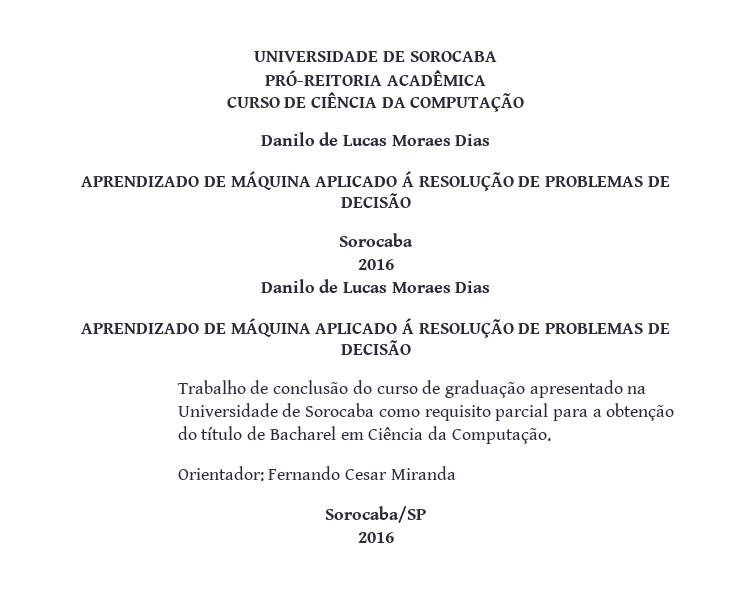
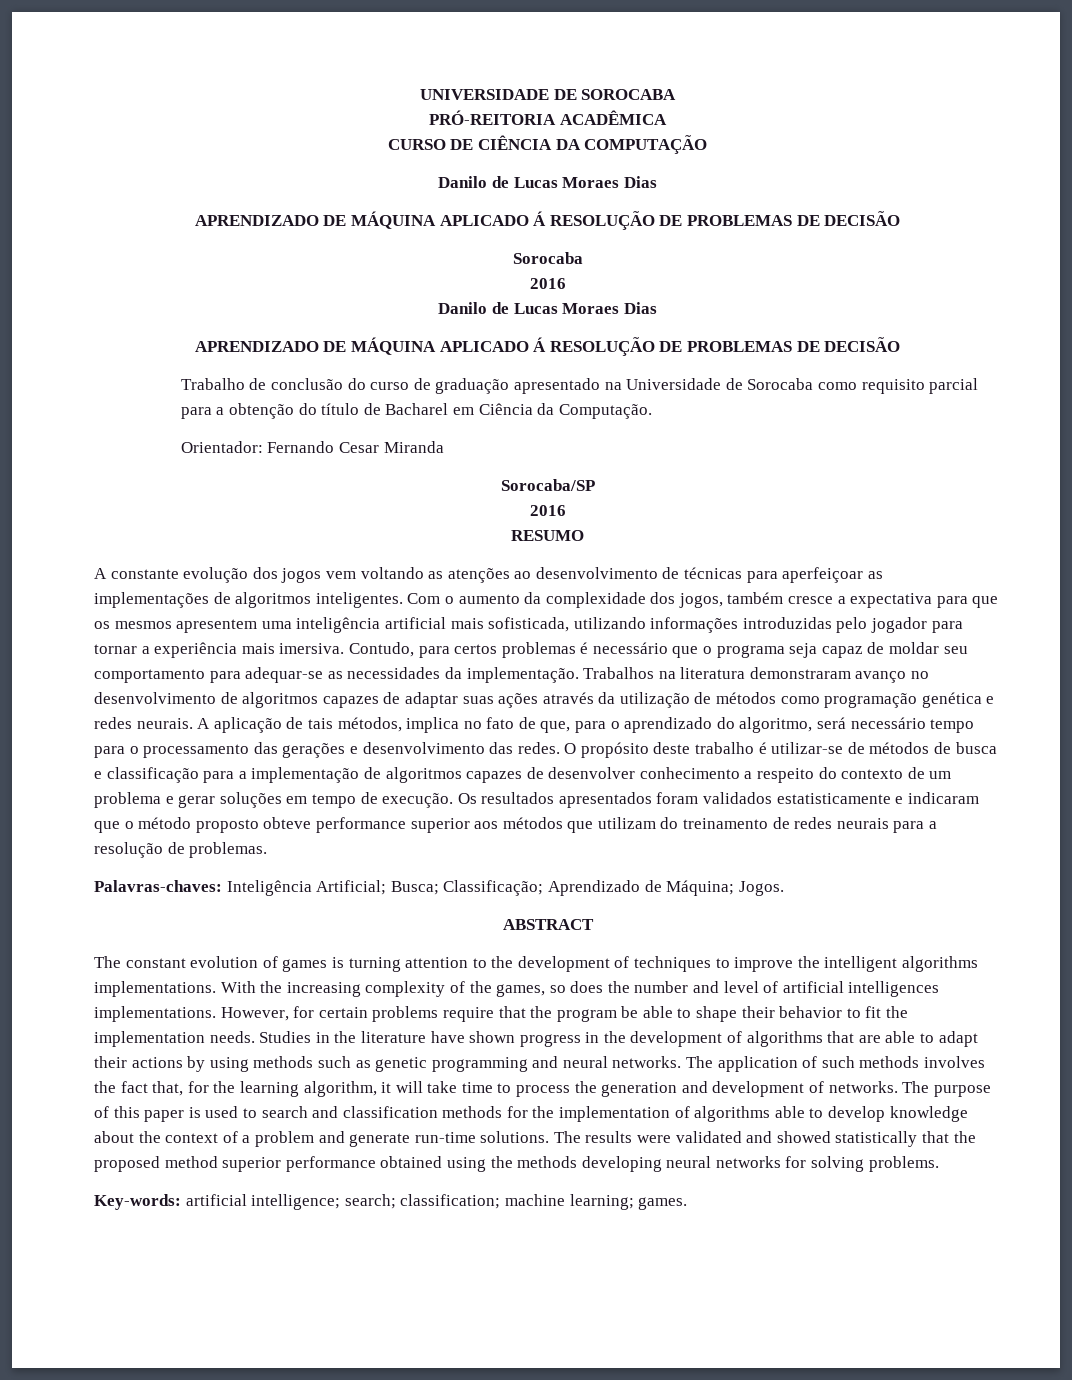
+ RESUMO
+ A constante evolução dos jogos vem voltando as atenções ao desenvolvimento de técnicas para aperfeiçoar as implementações de algoritmos inteligentes. Com o aumento da complexidade dos jogos, também cresce a expectativa para que os mesmos apresentem uma inteligência artificial mais sofisticada, utilizando informações introduzidas pelo jogador para tornar a experiência mais imersiva. Contudo, para certos problemas é necessário que o programa seja capaz de moldar seu comportamento para adequar-se as necessidades da implementação. Trabalhos na literatura demonstraram avanço no desenvolvimento de algoritmos capazes de adaptar suas ações através da utilização de métodos como programação genética e redes neurais. A aplicação de tais métodos, implica no fato de que, para o aprendizado do algoritmo, será necessário tempo para o processamento das gerações e desenvolvimento das redes. O propósito deste trabalho é utilizar-se de métodos de busca e classificação para a implementação de algoritmos capazes de desenvolver conhecimento a respeito do contexto de um problema e gerar soluções em tempo de execução. Os resultados apresentados foram validados estatisticamente e indicaram que o método proposto obteve performance superior aos métodos que utilizam do treinamento de redes neurais para a resolução de problemas.
+ Palavras-chaves: Inteligência Artificial; Busca; Classificação; Aprendizado de Máquina; Jogos.
+ ABSTRACT
+ The constant evolution of games is turning attention to the development of techniques to improve the intelligent algorithms implementations. With the increasing complexity of the games, so does the number and level of artificial intelligences implementations. However, for certain problems require that the program be able to shape their behavior to fit the implementation needs. Studies in the literature have shown progress in the development of algorithms that are able to adapt their actions by using methods such as genetic programming and neural networks. The application of such methods involves the fact that, for the learning algorithm, it will take time to process the generation and development of networks. The purpose of this paper is used to search and classification methods for the implementation of algorithms able to develop knowledge about the context of a problem and generate run-time solutions. The results were validated and showed statistically that the proposed method superior performance obtained using the methods developing neural networks for solving problems.
+ Key-words: artificial intelligence; search; classification; machine learning; games.

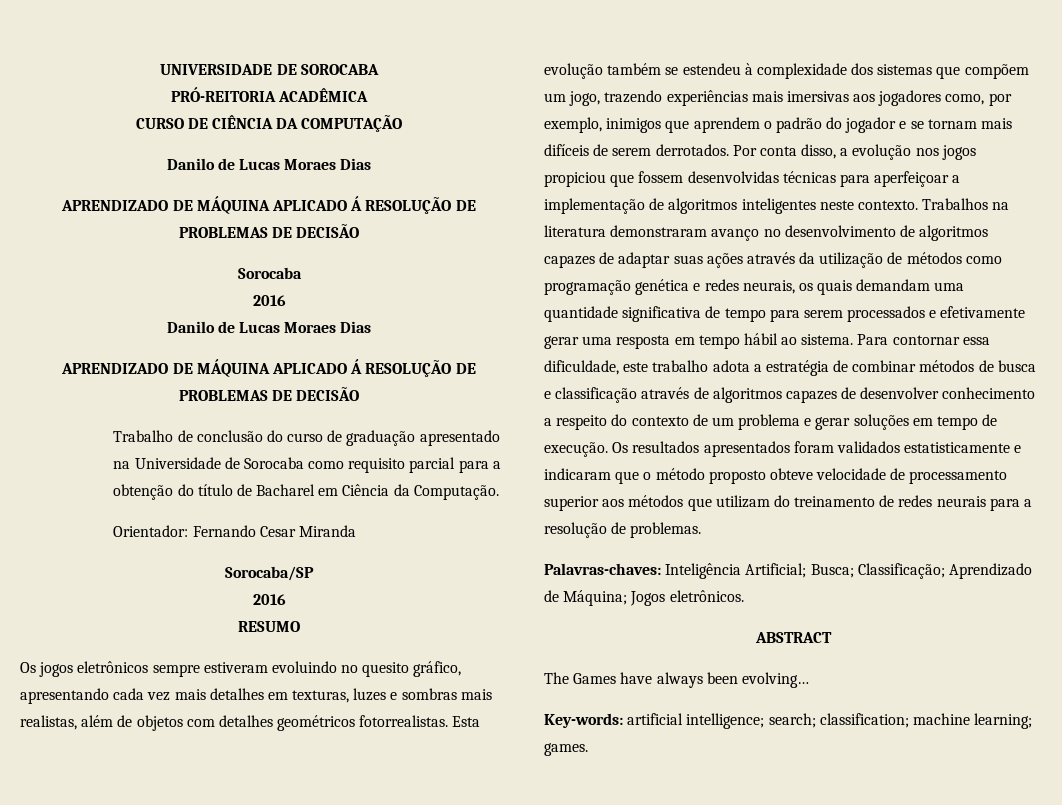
- A constante evolução dos jogos vem voltando as atenções ao desenvolvimento de técnicas para aperfeiçoar as implementações de algoritmos inteligentes. Com o aumento da complexidade dos jogos, também cresce a expectativa para que os mesmos apresentem uma inteligência artificial mais sofisticada, utilizando informações introduzidas pelo jogador para tornar a experiência mais imersiva. Contudo, para certos problemas é necessário que o programa seja capaz de moldar seu comportamento para adequar-se as necessidades da implementação.
+ Os jogos eletrônicos sempre estiveram evoluindo no quesito gráfico, apresentando cada vez mais detalhes em texturas, luzes e sombras mais realistas, além de objetos com detalhes geométricos fotorrealistas. Esta evolução também se estendeu à complexidade dos sistemas que compõem um jogo, trazendo experiências mais imersivas aos jogadores como, por exemplo, inimigos que aprendem o padrão do jogador e se tornam mais difíceis de serem derrotados. Por conta disso, a evolução nos jogos propiciou que fossem desenvolvidas técnicas para aperfeiçoar a implementação de algoritmos inteligentes neste contexto.
- Trabalhos na literatura demonstraram avanço no desenvolvimento de algoritmos capazes de adaptar suas ações através da utilização de métodos como programação genética e redes neurais. A aplicação de tais métodos, implica no fato de que, para o aprendizado do algoritmo, será necessário tempo para o processamento das gerações e desenvolvimento das redes. O propósito deste trabalho é utilizar-se de métodos de busca e classificação para a implementação de algoritmos capazes de desenvolver conhecimento a respeito do contexto de um problema e gerar soluções em tempo de execução.
+ Trabalhos na literatura demonstraram avanço no desenvolvimento de algoritmos capazes de adaptar suas ações através da utilização de métodos como programação genética e redes neurais, os quais demandam uma quantidade significativa de tempo para serem processados e efetivamente gerar uma resposta em tempo hábil ao sistema. Para contornar essa dificuldade, este trabalho adota a estratégia de combinar métodos de busca e classificação através de algoritmos capazes de desenvolver conhecimento a respeito do contexto de um problema e gerar soluções em tempo de execução.
- Os resultados apresentados foram validados estatisticamente e indicaram que o método proposto obteve performance superior aos métodos que utilizam do treinamento de redes neurais para a resolução de problemas.
+ Os resultados apresentados foram validados estatisticamente e indicaram que o método proposto obteve velocidade de processamento superior aos métodos que utilizam do treinamento de redes neurais para a resolução de problemas.
- Palavras-chaves: Inteligência Artificial; Busca; Classificação; Aprendizado de Máquina; Jogos.
+ Palavras-chaves: Inteligência Artificial; Busca; Classificação; Aprendizado de Máquina; Jogos eletrônicos.
- The constant evolution of games is turning attention to the development of techniques to improve the intelligent algorithms implementations. With the increasing complexity of the games, so does the number and level of artificial intelligences implementations. However, for certain problems require that the program be able to shape their behavior to fit the implementation needs. Studies in the literature have shown progress in the development of algorithms that are able to adapt their actions by using methods such as genetic programming and neural networks. The application of such methods involves the fact that, for the learning algorithm, it will take time to process the generation and development of networks. The purpose of this paper is used to search and classification methods for the implementation of algorithms able to develop knowledge about the context of a problem and generate run-time solutions. The results were validated and showed statistically that the proposed method superior performance obtained using the methods developing neural networks for solving problems.
+ The Games have always been evolving…

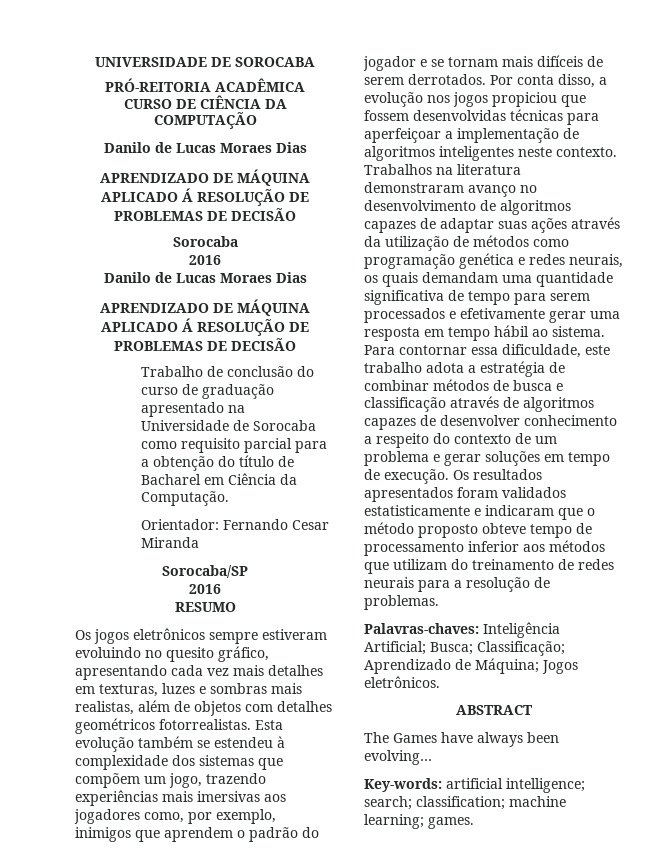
- Os resultados apresentados foram validados estatisticamente e indicaram que o método proposto obteve velocidade de processamento superior aos métodos que utilizam do treinamento de redes neurais para a resolução de problemas.
+ Os resultados apresentados foram validados estatisticamente e indicaram que o método proposto obteve tempo de processamento inferior aos métodos que utilizam do treinamento de redes neurais para a resolução de problemas.

